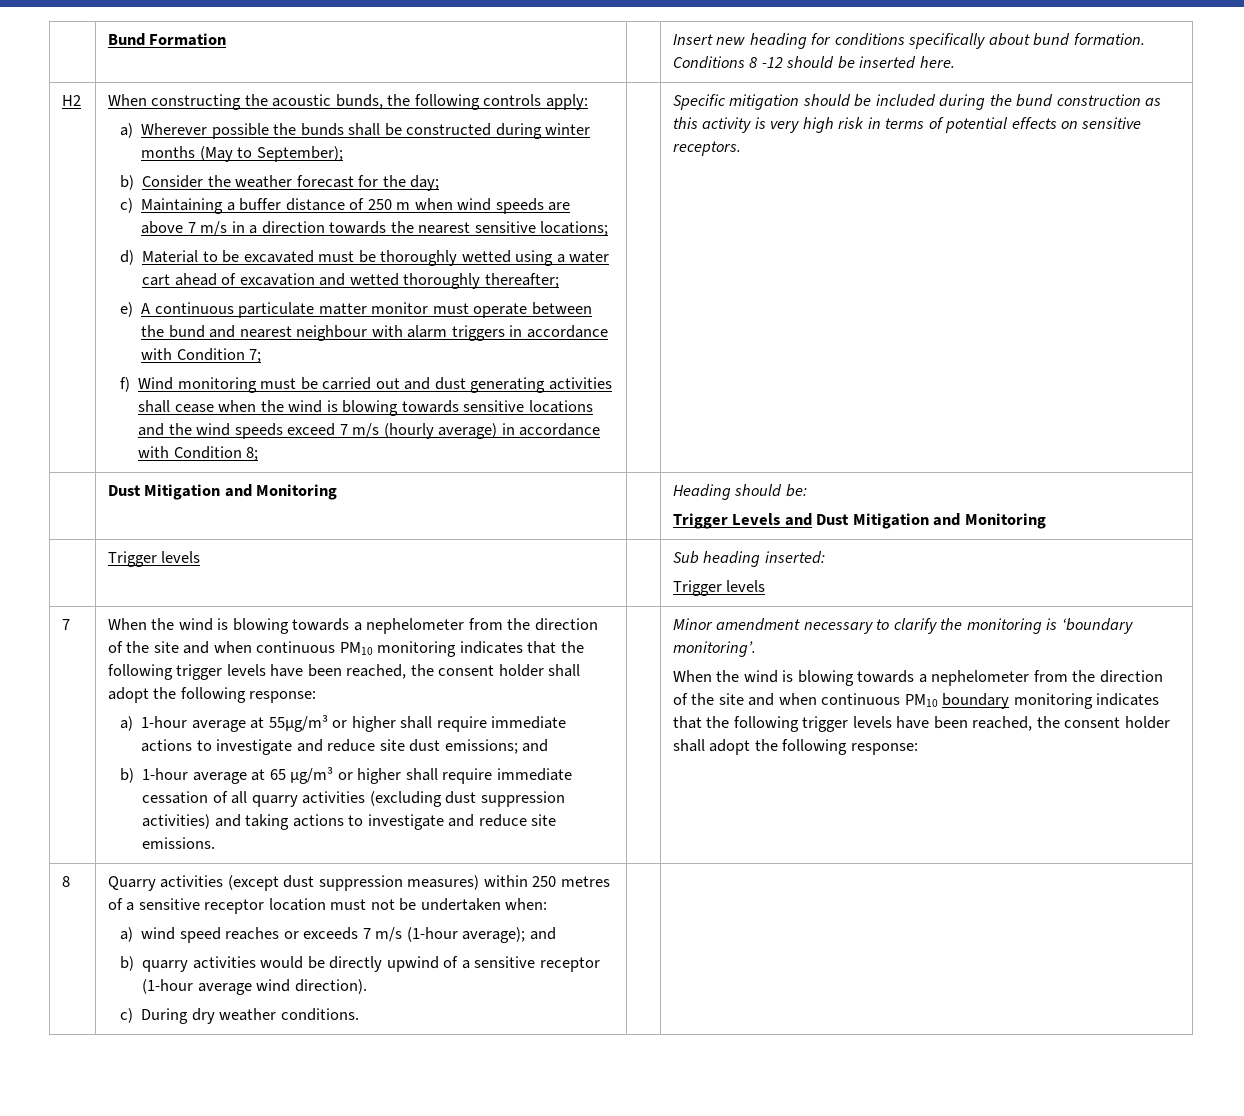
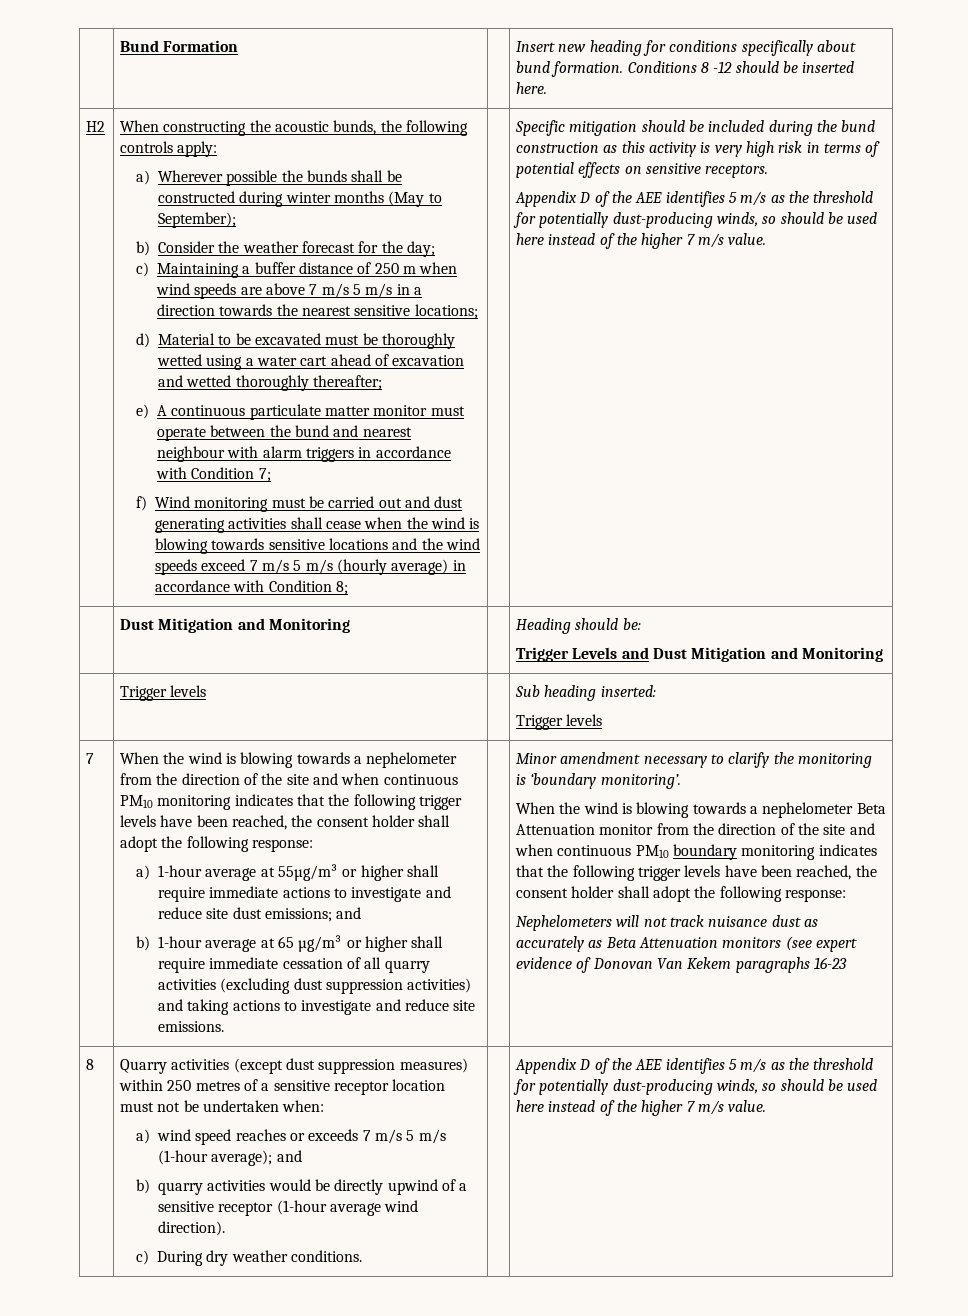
- c) Maintaining a buffer distance of 250 m when wind speeds are above 7 m/s in a direction towards the nearest sensitive locations;
+ c) Maintaining a buffer distance of 250 m when wind speeds are above 7 m/s 5 m/s in a direction towards the nearest sensitive locations;
- f) Wind monitoring must be carried out and dust generating activities shall cease when the wind is blowing towards sensitive locations and the wind speeds exceed 7 m/s (hourly average) in accordance with Condition 8;
+ f) Wind monitoring must be carried out and dust generating activities shall cease when the wind is blowing towards sensitive locations and the wind speeds exceed 7 m/s 5 m/s (hourly average) in accordance with Condition 8;
  Specific mitigation should be included during the bund construction as this activity is very high risk in terms of potential effects on sensitive receptors.
+ Appendix D of the AEE identifies 5 m/s as the threshold for potentially dust-producing winds, so should be used here instead of the higher 7 m/s value.
- When the wind is blowing towards a nephelometer from the direction of the site and when continuous PM10 boundary monitoring indicates that the following trigger levels have been reached, the consent holder shall adopt the following response:
+ When the wind is blowing towards a nephelometer Beta Attenuation monitor from the direction of the site and when continuous PM10 boundary monitoring indicates that the following trigger levels have been reached, the consent holder shall adopt the following response:
+ Nephelometers will not track nuisance dust as accurately as Beta Attenuation monitors (see expert evidence of Donovan Van Kekem paragraphs 16-23
- a) wind speed reaches or exceeds 7 m/s (1-hour average); and
+ a) wind speed reaches or exceeds 7 m/s 5 m/s (1-hour average); and
- c) During dry weather conditions.
+ c) During dry weather conditions. | | Appendix D of the AEE identifies 5 m/s as the threshold for potentially dust-producing winds, so should be used here instead of the higher 7 m/s value.

